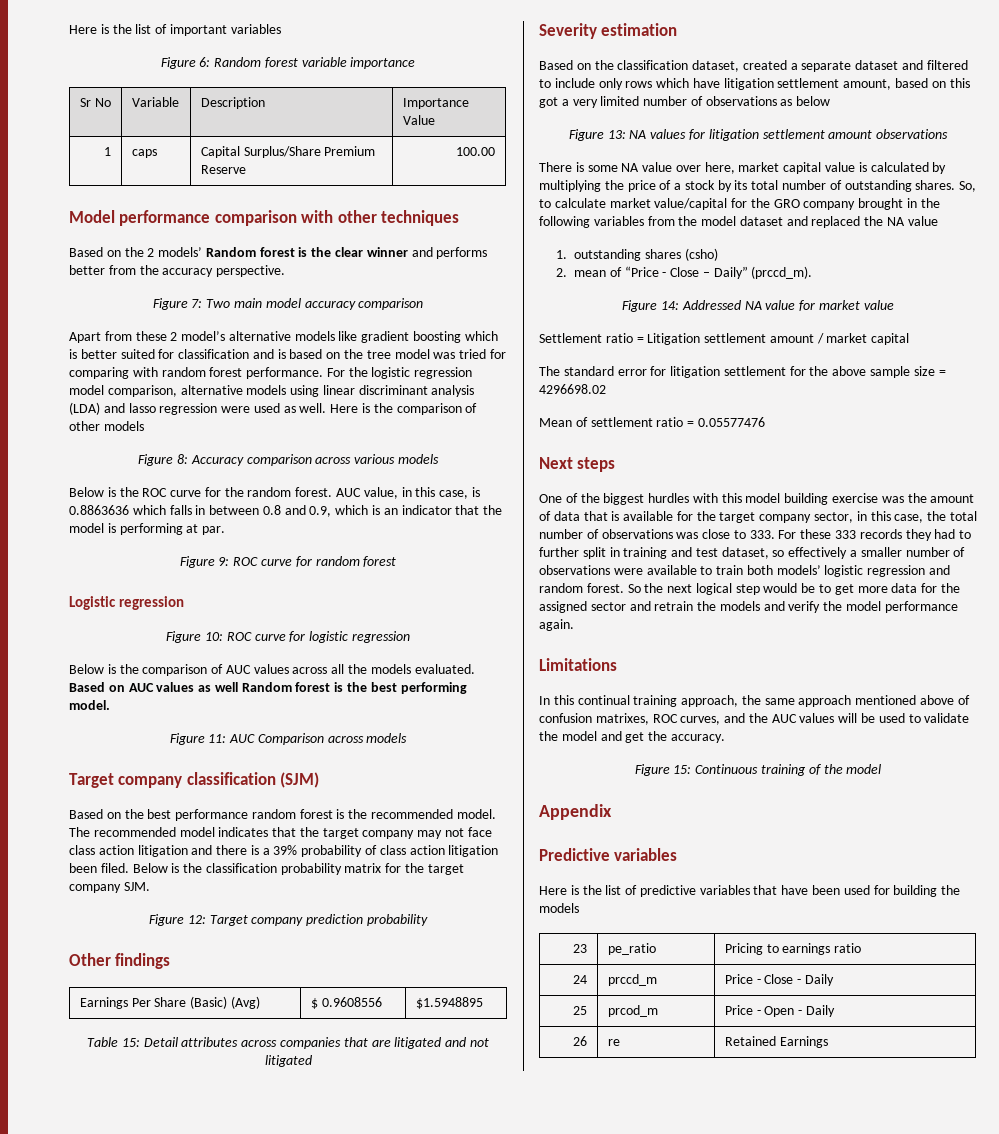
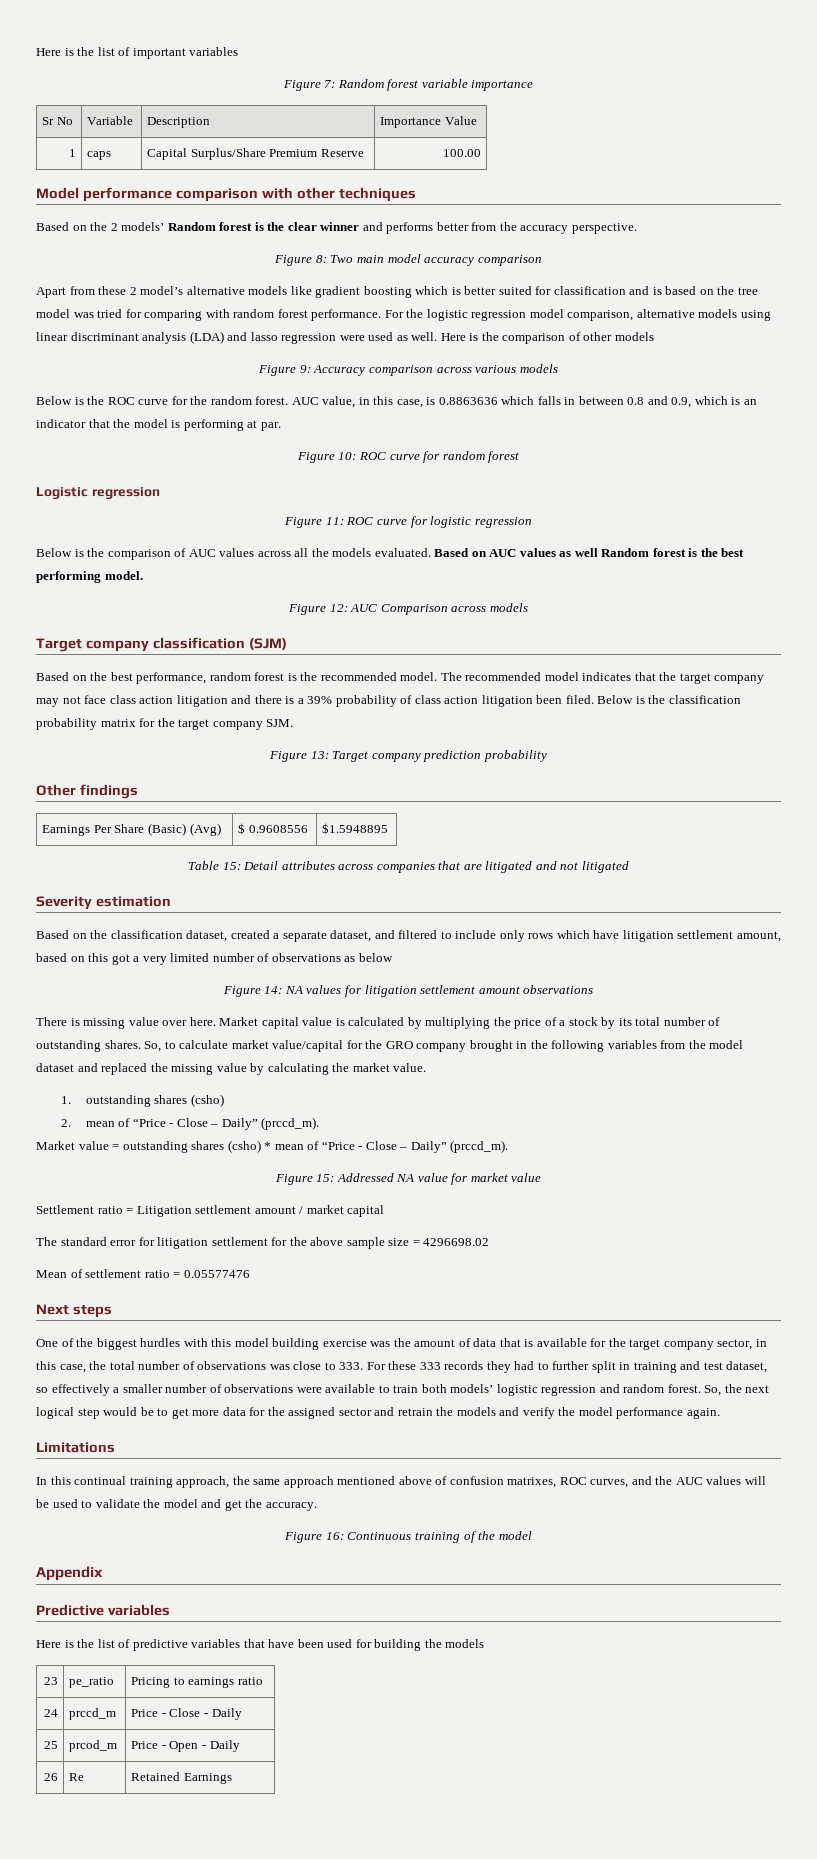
- Figure 6: Random forest variable importance
+ Figure 7: Random forest variable importance
- Figure 7: Two main model accuracy comparison
+ Figure 8: Two main model accuracy comparison
- Figure 8: Accuracy comparison across various models
+ Figure 9: Accuracy comparison across various models
- Figure 9: ROC curve for random forest
+ Figure 10: ROC curve for random forest
- Figure 10: ROC curve for logistic regression
+ Figure 11: ROC curve for logistic regression
- Figure 11: AUC Comparison across models
+ Figure 12: AUC Comparison across models
- Based on the best performance random forest is the recommended model.
+ Based on the best performance, random forest is the recommended model.
- Figure 12: Target company prediction probability
+ Figure 13: Target company prediction probability
- Based on the classification dataset, created a separate dataset and filtered to include only rows which have litigation settlement amount, based on this got a very limited number of observations as below
+ Based on the classification dataset, created a separate dataset, and filtered to include only rows which have litigation settlement amount, based on this got a very limited number of observations as below
- Figure 13: NA values for litigation settlement amount observations
+ Figure 14: NA values for litigation settlement amount observations
- There is some NA value over here, market capital value is calculated by multiplying the price of a stock by its total number of outstanding shares.
+ There is missing value over here. Market capital value is calculated by multiplying the price of a stock by its total number of outstanding shares.
- So, to calculate market value/capital for the GRO company brought in the following variables from the model dataset and replaced the NA value
+ So, to calculate market value/capital for the GRO company brought in the following variables from the model dataset and replaced the missing value by calculating the market value.
- Figure 14: Addressed NA value for market value
+ Market value = outstanding shares (csho) * mean of “Price - Close – Daily” (prccd_m).
+ Figure 15: Addressed NA value for market value
- So the next logical step would be to get more data for the assigned sector and retrain the models and verify the model performance again.
+ So, the next logical step would be to get more data for the assigned sector and retrain the models and verify the model performance again.
- Figure 15: Continuous training of the model
+ Figure 16: Continuous training of the model
- 26 | re | Retained Earnings
+ 26 | Re | Retained Earnings

